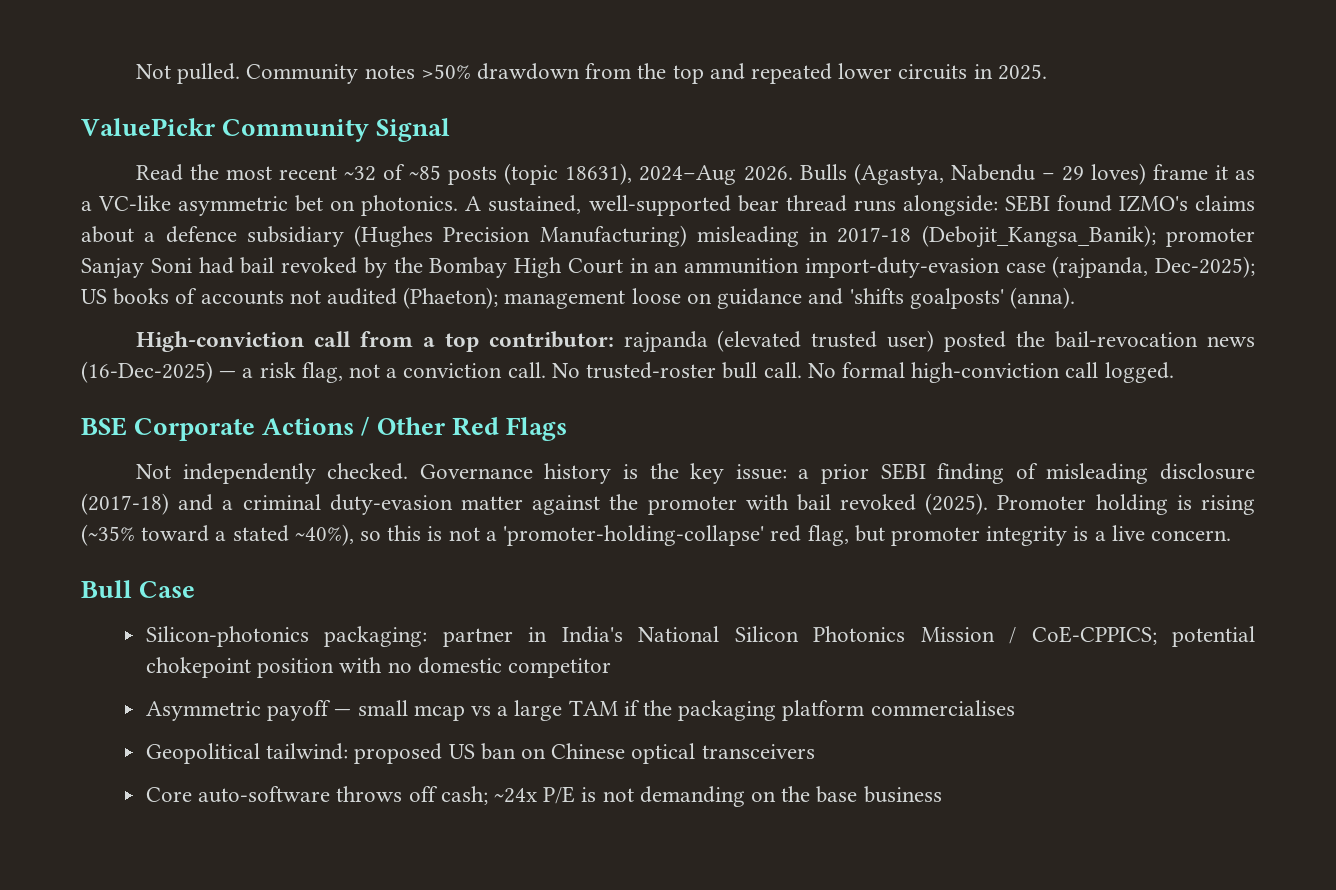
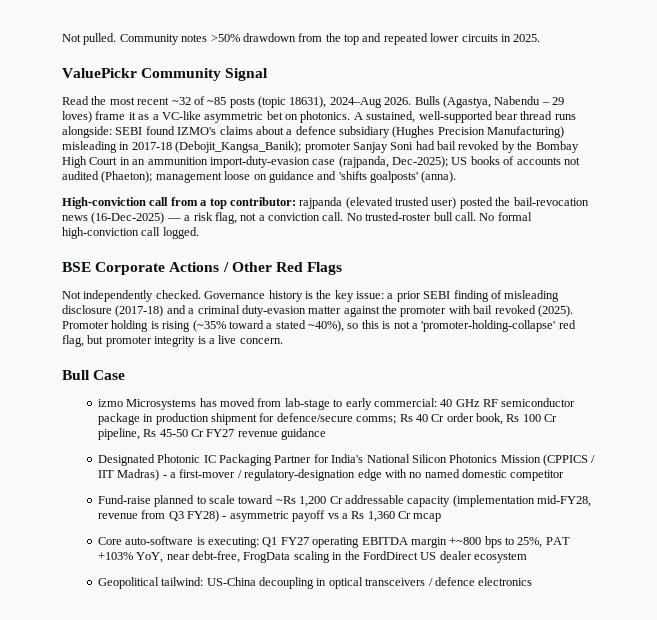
- Silicon-photonics packaging: partner in India's National Silicon Photonics Mission / CoE-CPPICS; potential chokepoint position with no domestic competitor
+ izmo Microsystems has moved from lab-stage to early commercial: 40 GHz RF semiconductor package in production shipment for defence/secure comms; Rs 40 Cr order book, Rs 100 Cr pipeline, Rs 45-50 Cr FY27 revenue guidance
+ Designated Photonic IC Packaging Partner for India's National Silicon Photonics Mission (CPPICS / IIT Madras) - a first-mover / regulatory-designation edge with no named domestic competitor
- Asymmetric payoff — small mcap vs a large TAM if the packaging platform commercialises
- Geopolitical tailwind: proposed US ban on Chinese optical transceivers
- Core auto-software throws off cash; ~24x P/E is not demanding on the base business
+ Fund-raise planned to scale toward ~Rs 1,200 Cr addressable capacity (implementation mid-FY28, revenue from Q3 FY28) - asymmetric payoff vs a Rs 1,360 Cr mcap
+ Core auto-software is executing: Q1 FY27 operating EBITDA margin +~800 bps to 25%, PAT +103% YoY, near debt-free, FrogData scaling in the FordDirect US dealer ecosystem
+ Geopolitical tailwind: US-China decoupling in optical transceivers / defence electronics

